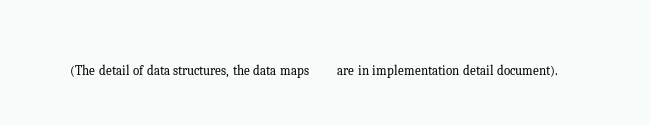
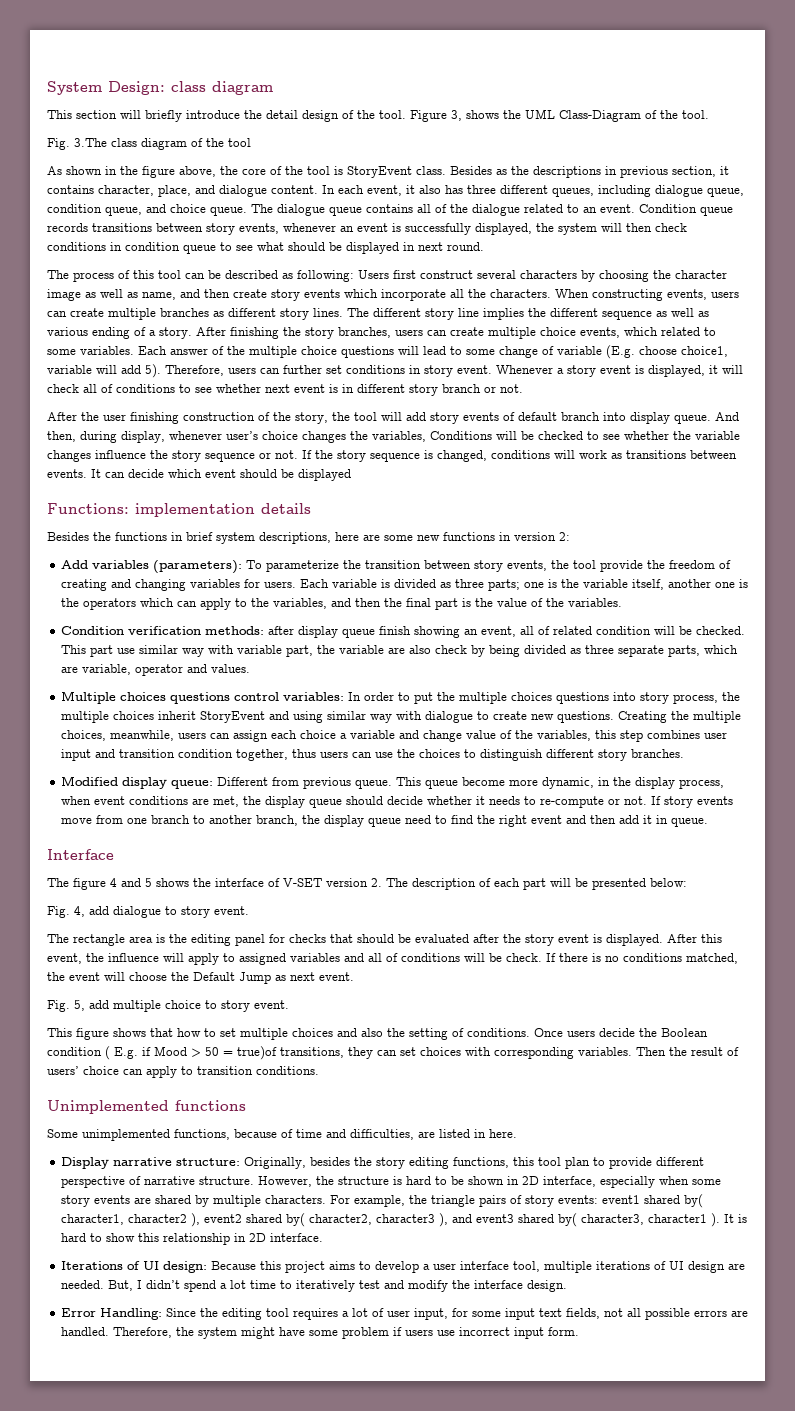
- (The detail of data structures, the data maps are in implementation detail document).
+ System Design: class diagram
+ This section will briefly introduce the detail design of the tool. Figure 3, shows the UML Class-Diagram of the tool.
+ Fig. 3.The class diagram of the tool
+ As shown in the figure above, the core of the tool is StoryEvent class. Besides as the descriptions in previous section, it contains character, place, and dialogue content. In each event, it also has three different queues, including dialogue queue, condition queue, and choice queue. The dialogue queue contains all of the dialogue related to an event. Condition queue records transitions between story events, whenever an event is successfully displayed, the system will then check conditions in condition queue to see what should be displayed in next round.
+ The process of this tool can be described as following: Users first construct several characters by choosing the character image as well as name, and then create story events which incorporate all the characters. When constructing events, users can create multiple branches as different story lines. The different story line implies the different sequence as well as various ending of a story. After finishing the story branches, users can create multiple choice events, which related to some variables. Each answer of the multiple choice questions will lead to some change of variable (E.g. choose choice1, variable will add 5). Therefore, users can further set conditions in story event. Whenever a story event is displayed, it will check all of conditions to see whether next event is in different story branch or not.
+ After the user finishing construction of the story, the tool will add story events of default branch into display queue. And then, during display, whenever user’s choice changes the variables, Conditions will be checked to see whether the variable changes influence the story sequence or not. If the story sequence is changed, conditions will work as transitions between events. It can decide which event should be displayed
+ Functions: implementation details
+ Besides the functions in brief system descriptions, here are some new functions in version 2:
+ Add variables (parameters): To parameterize the transition between story events, the tool provide the freedom of creating and changing variables for users. Each variable is divided as three parts; one is the variable itself, another one is the operators which can apply to the variables, and then the final part is the value of the variables.
+ Condition verification methods: after display queue finish showing an event, all of related condition will be checked. This part use similar way with variable part, the variable are also check by being divided as three separate parts, which are variable, operator and values.
+ Multiple choices questions control variables: In order to put the multiple choices questions into story process, the multiple choices inherit StoryEvent and using similar way with dialogue to create new questions. Creating the multiple choices, meanwhile, users can assign each choice a variable and change value of the variables, this step combines user input and transition condition together, thus users can use the choices to distinguish different story branches.
+ Modified display queue: Different from previous queue. This queue become more dynamic, in the display process, when event conditions are met, the display queue should decide whether it needs to re-compute or not. If story events move from one branch to another branch, the display queue need to find the right event and then add it in queue.
+ Interface
+ The figure 4 and 5 shows the interface of V-SET version 2. The description of each part will be presented below:
+ Fig. 4, add dialogue to story event.
+ The rectangle area is the editing panel for checks that should be evaluated after the story event is displayed. After this event, the influence will apply to assigned variables and all of conditions will be check. If there is no conditions matched, the event will choose the Default Jump as next event.
+ Fig. 5, add multiple choice to story event.
+ This figure shows that how to set multiple choices and also the setting of conditions. Once users decide the Boolean condition ( E.g. if Mood > 50 = true)of transitions, they can set choices with corresponding variables. Then the result of users’ choice can apply to transition conditions.
+ Unimplemented functions
+ Some unimplemented functions, because of time and difficulties, are listed in here.
+ Display narrative structure: Originally, besides the story editing functions, this tool plan to provide different perspective of narrative structure. However, the structure is hard to be shown in 2D interface, especially when some story events are shared by multiple characters. For example, the triangle pairs of story events: event1 shared by( character1, character2 ), event2 shared by( character2, character3 ), and event3 shared by( character3, character1 ). It is hard to show this relationship in 2D interface.
+ Iterations of UI design: Because this project aims to develop a user interface tool, multiple iterations of UI design are needed. But, I didn’t spend a lot time to iteratively test and modify the interface design.
+ Error Handling: Since the editing tool requires a lot of user input, for some input text fields, not all possible errors are handled. Therefore, the system might have some problem if users use incorrect input form.

